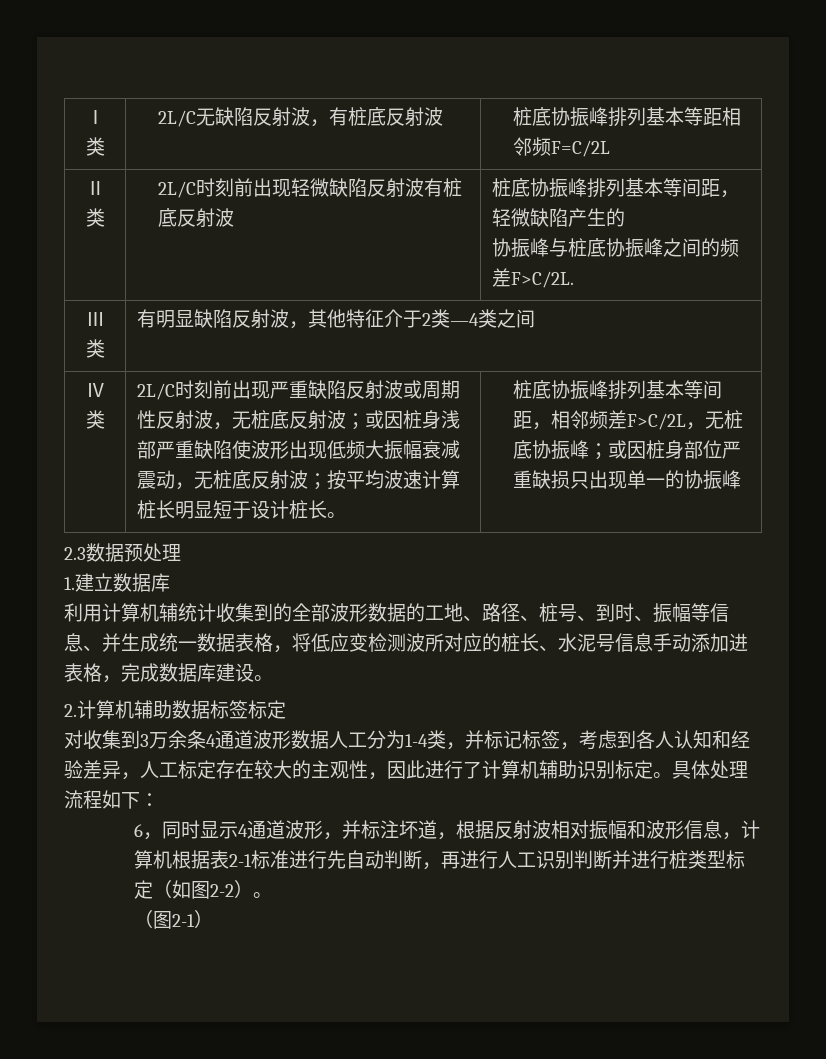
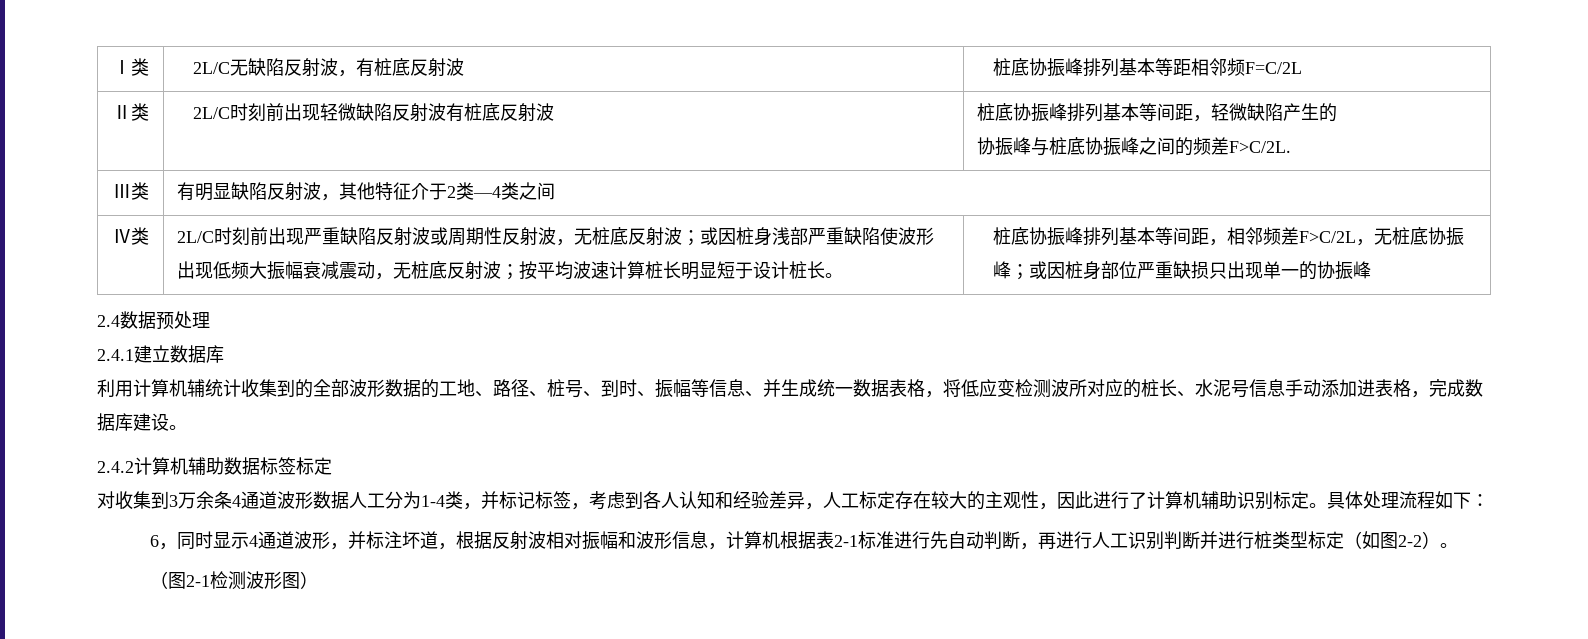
- 2.3数据预处理
+ 2.4数据预处理
- 1.建立数据库
+ 2.4.1建立数据库
- 2.计算机辅助数据标签标定
+ 2.4.2计算机辅助数据标签标定
- （图2-1）
+ （图2-1检测波形图）

